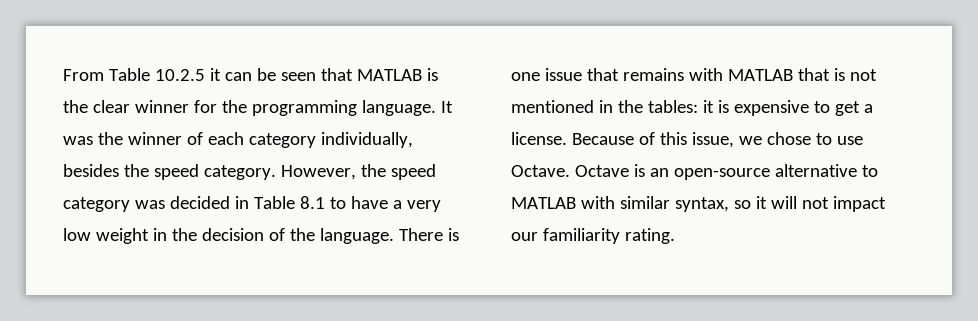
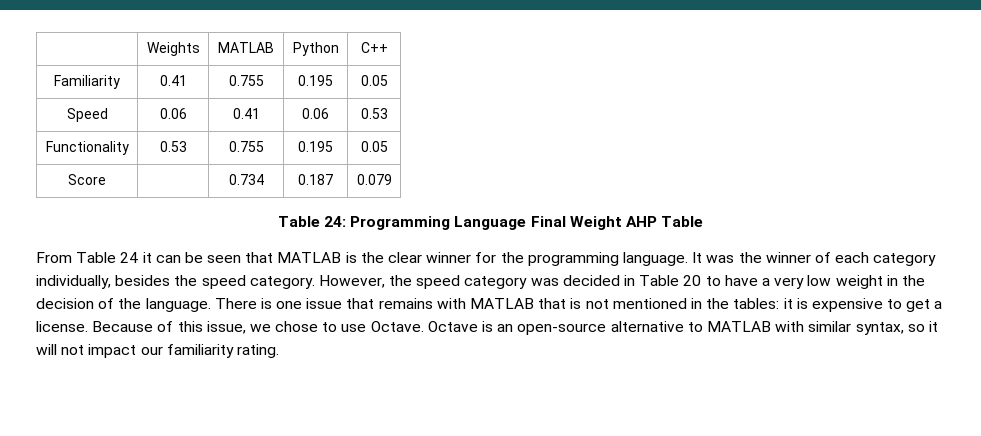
+ | Weights | MATLAB | Python | C++
+ Familiarity | 0.41 | 0.755 | 0.195 | 0.05
+ Speed | 0.06 | 0.41 | 0.06 | 0.53
+ Functionality | 0.53 | 0.755 | 0.195 | 0.05
+ Score | | 0.734 | 0.187 | 0.079
+ Table 24: Programming Language Final Weight AHP Table
- From Table 10.2.5 it can be seen that MATLAB is the clear winner for the programming language.
+ From Table 24 it can be seen that MATLAB is the clear winner for the programming language.
- However, the speed category was decided in Table 8.1 to have a very low weight in the decision of the language.
+ However, the speed category was decided in Table 20 to have a very low weight in the decision of the language.

